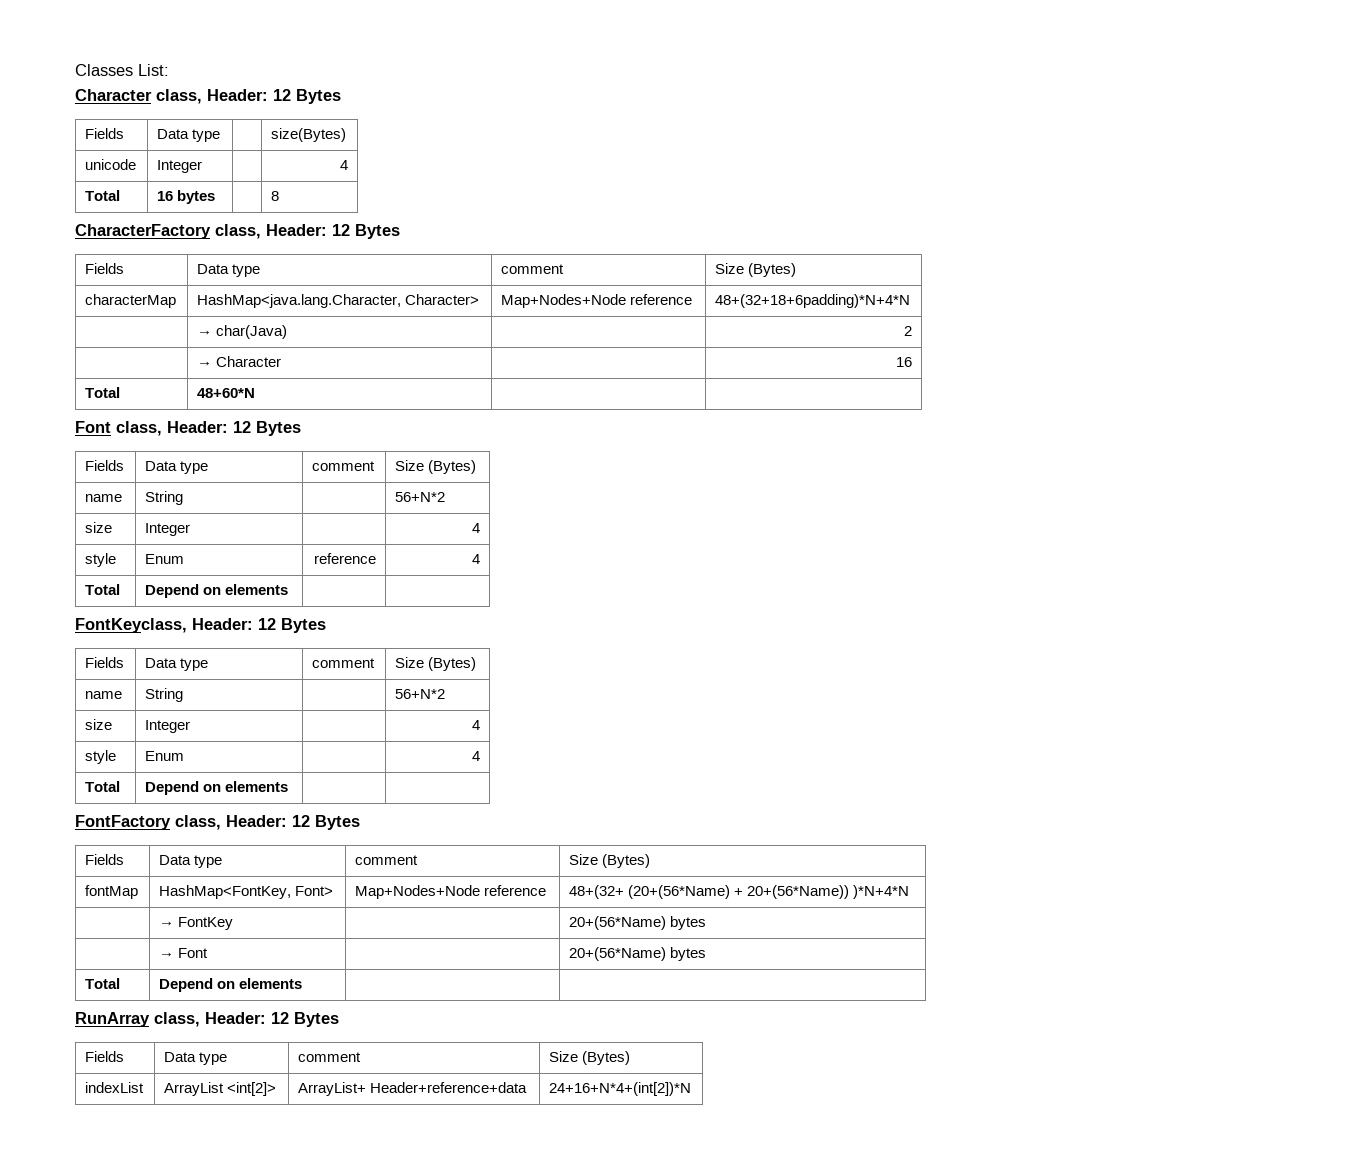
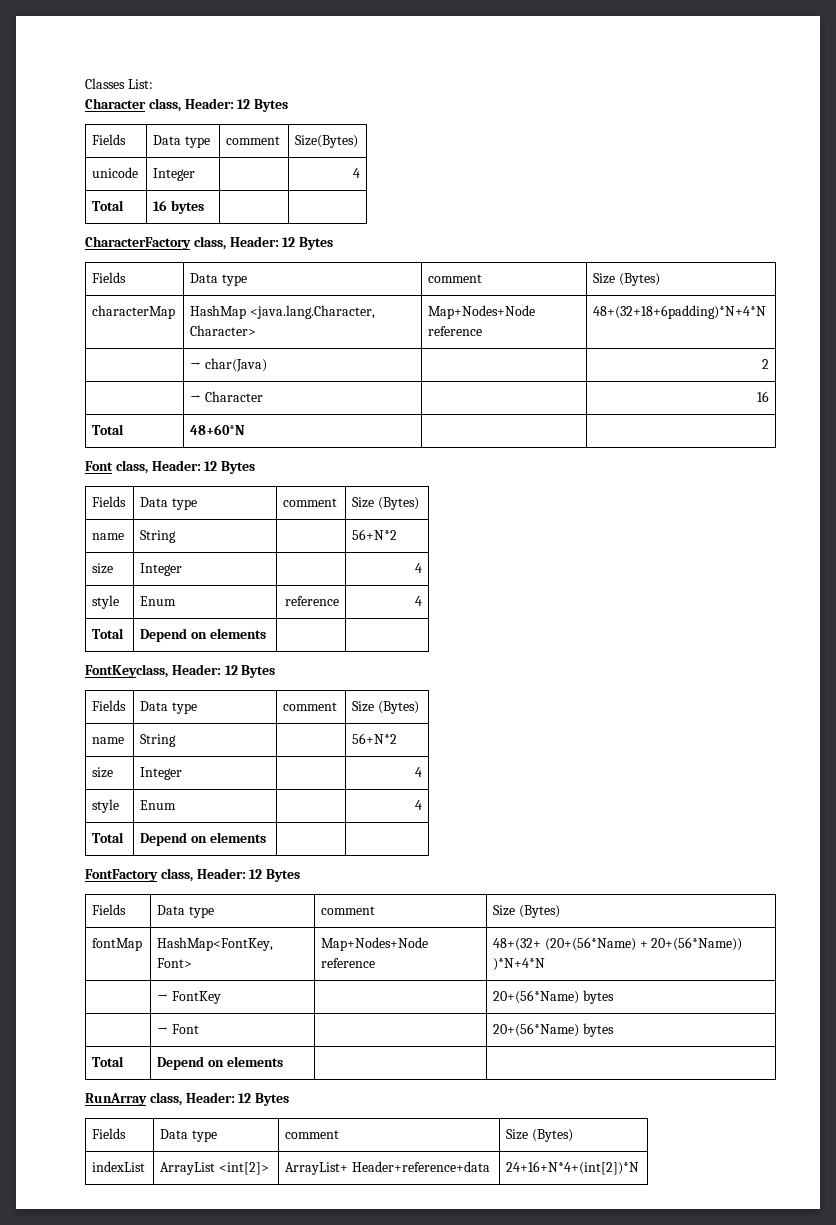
- Fields | Data type | | size(Bytes)
+ Fields | Data type | comment | Size(Bytes)
- Total | 16 bytes | | 8
+ Total | 16 bytes | |
- characterMap | HashMap<java.lang.Character, Character> | Map+Nodes+Node reference | 48+(32+18+6padding)*N+4*N
+ characterMap | HashMap <java.lang.Character, Character> | Map+Nodes+Node reference | 48+(32+18+6padding)*N+4*N

